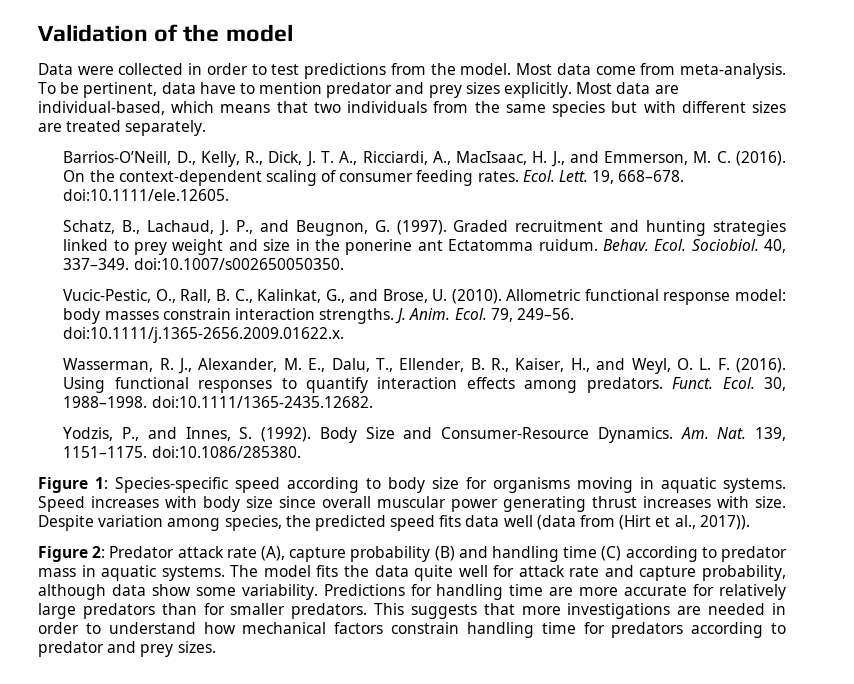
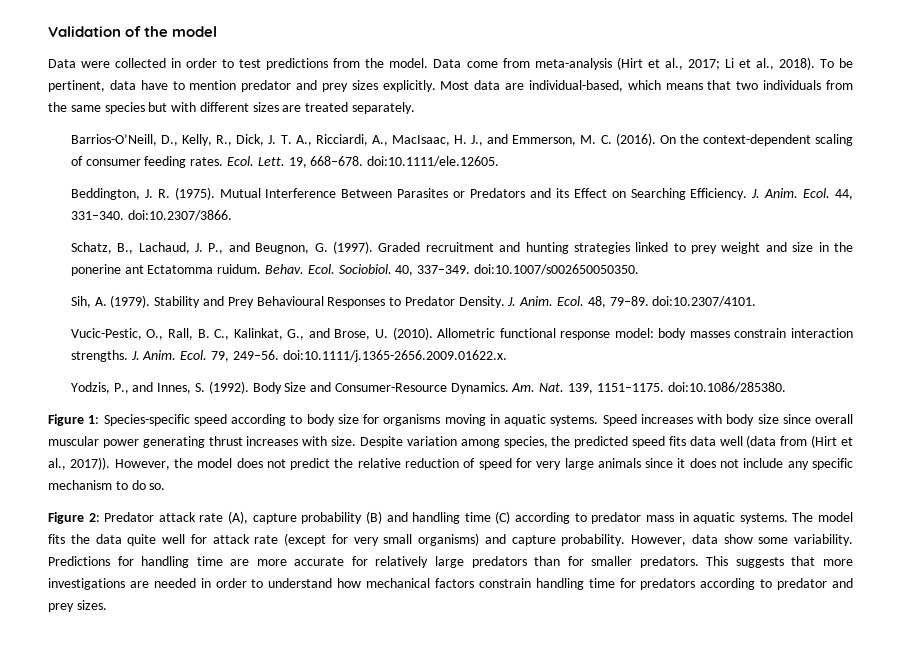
- Most data come from meta-analysis.
+ Data come from meta-analysis (Hirt et al., 2017; Li et al., 2018).
+ Beddington, J. R. (1975). Mutual Interference Between Parasites or Predators and its Effect on Searching Efficiency. J. Anim. Ecol. 44, 331–340. doi:10.2307/3866.
+ Sih, A. (1979). Stability and Prey Behavioural Responses to Predator Density. J. Anim. Ecol. 48, 79–89. doi:10.2307/4101.
- Wasserman, R. J., Alexander, M. E., Dalu, T., Ellender, B. R., Kaiser, H., and Weyl, O. L. F. (2016). Using functional responses to quantify interaction effects among predators. Funct. Ecol. 30, 1988–1998. doi:10.1111/1365-2435.12682.
+ However, the model does not predict the relative reduction of speed for very large animals since it does not include any specific mechanism to do so.
- The model fits the data quite well for attack rate and capture probability, although data show some variability.
+ The model fits the data quite well for attack rate (except for very small organisms) and capture probability. However, data show some variability.

